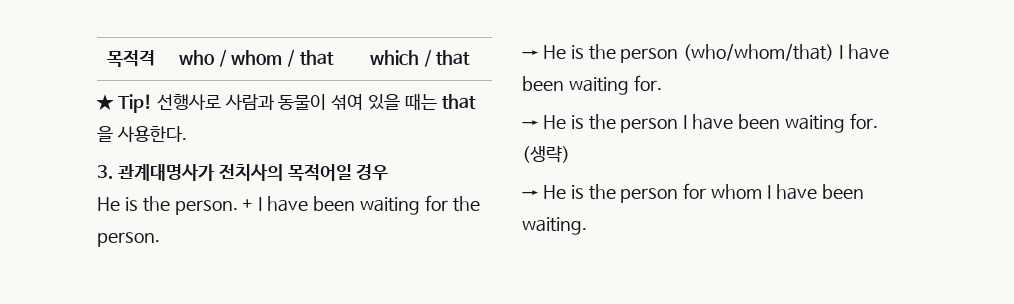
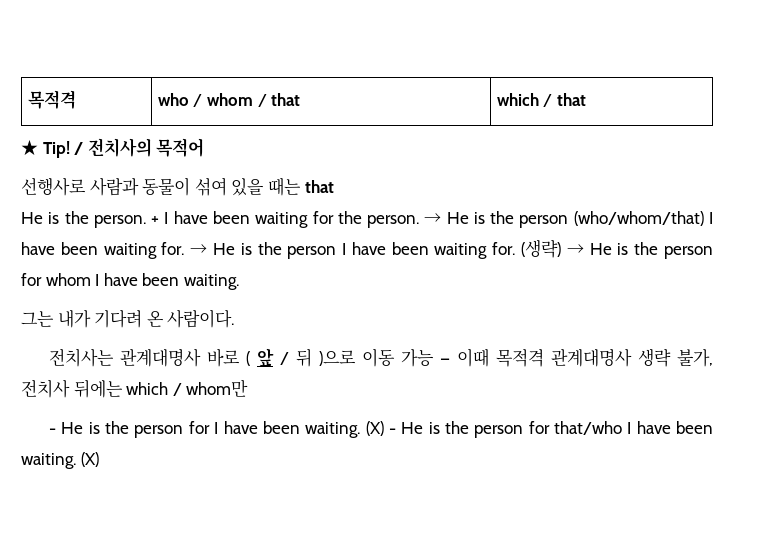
- ★ Tip! 선행사로 사람과 동물이 섞여 있을 때는 that 을 사용한다.
- 3. 관계대명사가 전치사의 목적어일 경우
+ ★ Tip! / 전치사의 목적어
+ 선행사로 사람과 동물이 섞여 있을 때는 that
- + I have been waiting for the person.
- → He is the person (who/whom/that) I have been waiting for.
- → He is the person I have been waiting for.
+ + I have been waiting for the person. → He is the person (who/whom/that) I have been waiting for. → He is the person I have been waiting for.
- (생략)
- → He is the person for whom I have been waiting.
+ (생략) → He is the person for whom I have been waiting.
+ 그는 내가 기다려 온 사람이다.
+ 전치사는 관계대명사 바로 ( 앞 / 뒤 )으로 이동 가능 — 이때 목적격 관계대명사 생략 불가, 전치사 뒤에는 which / whom만
+ - He is the person for I have been waiting. (X) - He is the person for that/who I have been waiting. (X)

